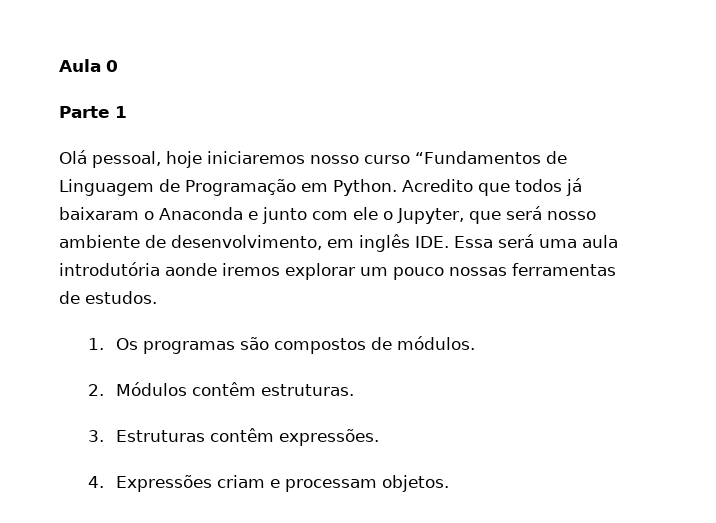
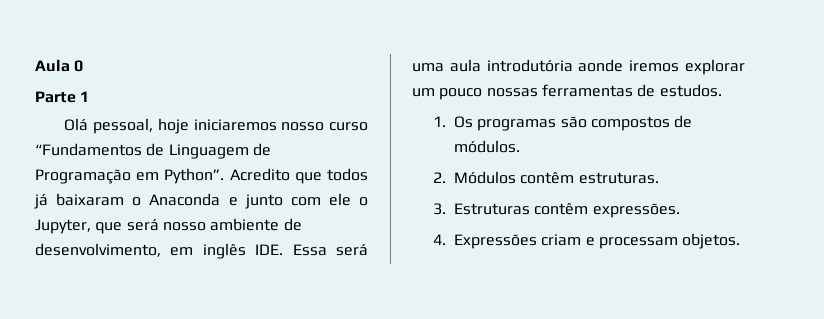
- Olá pessoal, hoje iniciaremos nosso curso “Fundamentos de Linguagem de Programação em Python.
+ Olá pessoal, hoje iniciaremos nosso curso “Fundamentos de Linguagem de Programação em Python”.

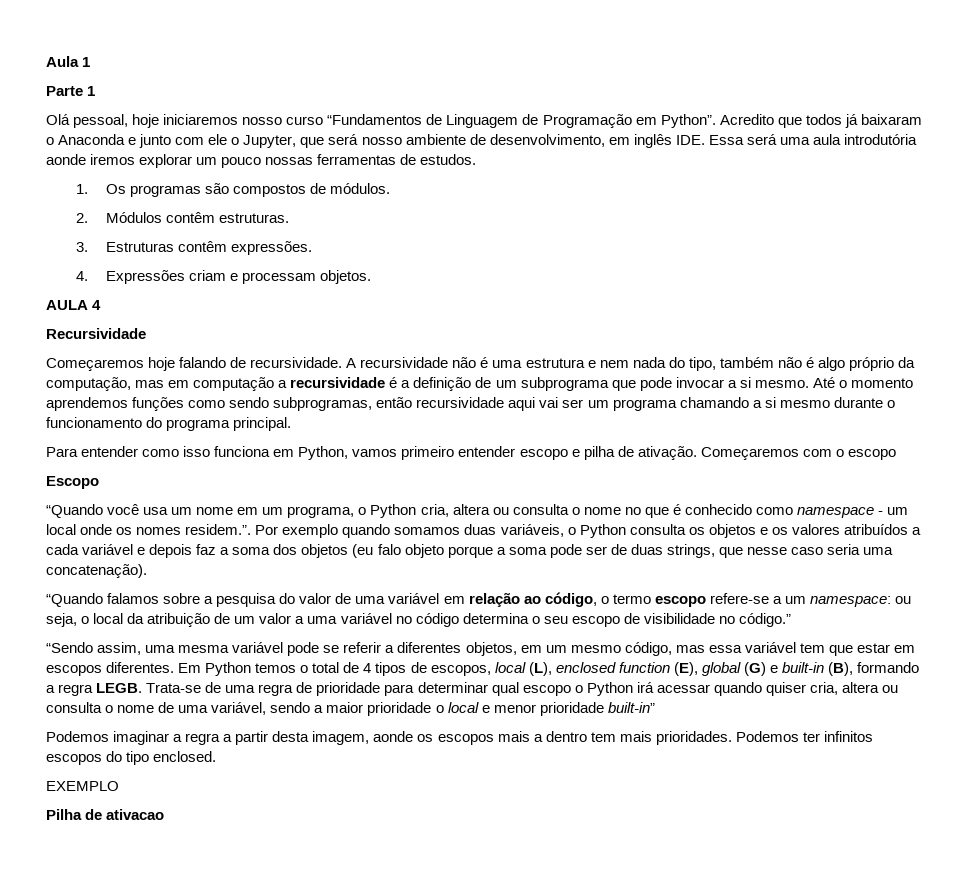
- Aula 0
+ Aula 1
+ AULA 4
+ Recursividade
+ Começaremos hoje falando de recursividade. A recursividade não é uma estrutura e nem nada do tipo, também não é algo próprio da computação, mas em computação a recursividade é a definição de um subprograma que pode invocar a si mesmo. Até o momento aprendemos funções como sendo subprogramas, então recursividade aqui vai ser um programa chamando a si mesmo durante o funcionamento do programa principal.
+ Para entender como isso funciona em Python, vamos primeiro entender escopo e pilha de ativação. Começaremos com o escopo
+ Escopo
+ “Quando você usa um nome em um programa, o Python cria, altera ou consulta o nome no que é conhecido como namespace - um local onde os nomes residem.”. Por exemplo quando somamos duas variáveis, o Python consulta os objetos e os valores atribuídos a cada variável e depois faz a soma dos objetos (eu falo objeto porque a soma pode ser de duas strings, que nesse caso seria uma concatenação).
+ “Quando falamos sobre a pesquisa do valor de uma variável em relação ao código, o termo escopo refere-se a um namespace: ou seja, o local da atribuição de um valor a uma variável no código determina o seu escopo de visibilidade no código.”
+ “Sendo assim, uma mesma variável pode se referir a diferentes objetos, em um mesmo código, mas essa variável tem que estar em escopos diferentes. Em Python temos o total de 4 tipos de escopos, local (L), enclosed function (E), global (G) e built-in (B), formando a regra LEGB. Trata-se de uma regra de prioridade para determinar qual escopo o Python irá acessar quando quiser cria, altera ou consulta o nome de uma variável, sendo a maior prioridade o local e menor prioridade built-in”
+ Podemos imaginar a regra a partir desta imagem, aonde os escopos mais a dentro tem mais prioridades. Podemos ter infinitos escopos do tipo enclosed.
+ EXEMPLO
+ Pilha de ativacao

